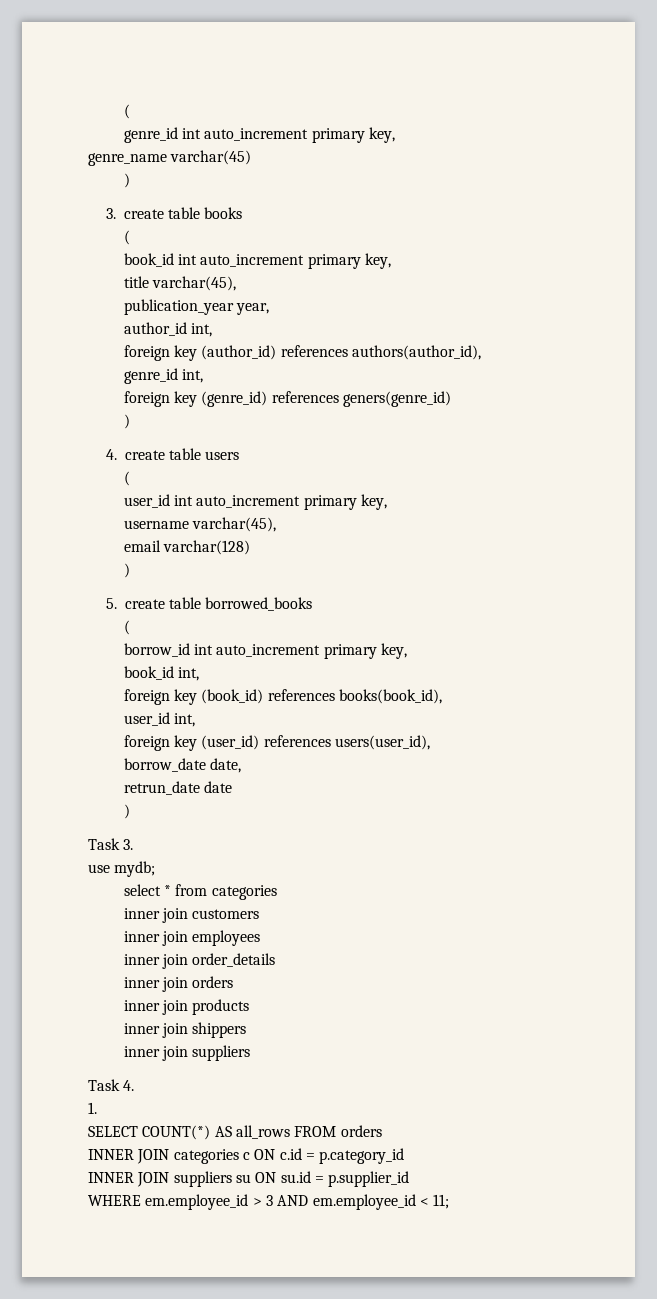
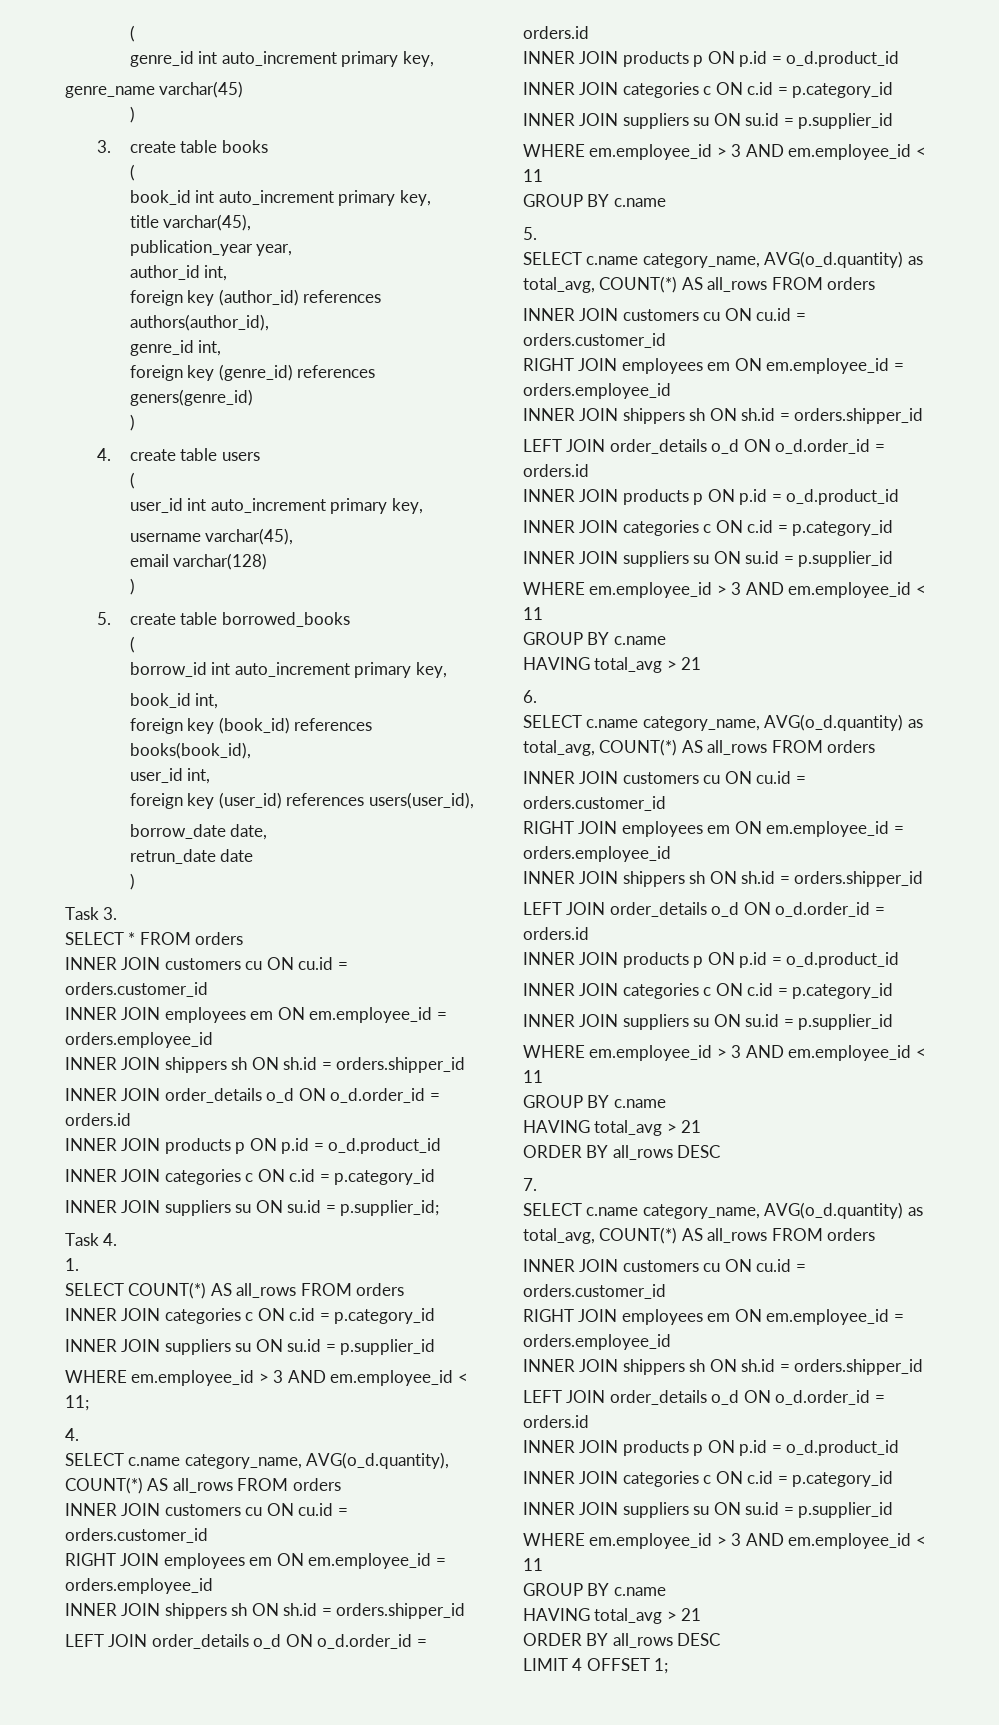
- use mydb;
- select * from categories
- inner join customers
- inner join employees
- inner join order_details
- inner join orders
- inner join products
- inner join shippers
- inner join suppliers
+ SELECT * FROM orders
+ INNER JOIN customers cu ON cu.id = orders.customer_id
+ INNER JOIN employees em ON em.employee_id = orders.employee_id
+ INNER JOIN shippers sh ON sh.id = orders.shipper_id
+ INNER JOIN order_details o_d ON o_d.order_id = orders.id
+ INNER JOIN products p ON p.id = o_d.product_id
+ INNER JOIN categories c ON c.id = p.category_id
+ INNER JOIN suppliers su ON su.id = p.supplier_id;
  WHERE em.employee_id > 3 AND em.employee_id < 11;
+ 4.
+ SELECT c.name category_name, AVG(o_d.quantity), COUNT(*) AS all_rows FROM orders
+ INNER JOIN customers cu ON cu.id = orders.customer_id
+ RIGHT JOIN employees em ON em.employee_id = orders.employee_id
+ INNER JOIN shippers sh ON sh.id = orders.shipper_id
+ LEFT JOIN order_details o_d ON o_d.order_id = orders.id
+ INNER JOIN products p ON p.id = o_d.product_id
+ INNER JOIN categories c ON c.id = p.category_id
+ INNER JOIN suppliers su ON su.id = p.supplier_id
+ WHERE em.employee_id > 3 AND em.employee_id < 11
+ GROUP BY c.name
+ 5.
+ SELECT c.name category_name, AVG(o_d.quantity) as total_avg, COUNT(*) AS all_rows FROM orders
+ INNER JOIN customers cu ON cu.id = orders.customer_id
+ RIGHT JOIN employees em ON em.employee_id = orders.employee_id
+ INNER JOIN shippers sh ON sh.id = orders.shipper_id
+ LEFT JOIN order_details o_d ON o_d.order_id = orders.id
+ INNER JOIN products p ON p.id = o_d.product_id
+ INNER JOIN categories c ON c.id = p.category_id
+ INNER JOIN suppliers su ON su.id = p.supplier_id
+ WHERE em.employee_id > 3 AND em.employee_id < 11
+ GROUP BY c.name
+ HAVING total_avg > 21
+ 6.
+ SELECT c.name category_name, AVG(o_d.quantity) as total_avg, COUNT(*) AS all_rows FROM orders
+ INNER JOIN customers cu ON cu.id = orders.customer_id
+ RIGHT JOIN employees em ON em.employee_id = orders.employee_id
+ INNER JOIN shippers sh ON sh.id = orders.shipper_id
+ LEFT JOIN order_details o_d ON o_d.order_id = orders.id
+ INNER JOIN products p ON p.id = o_d.product_id
+ INNER JOIN categories c ON c.id = p.category_id
+ INNER JOIN suppliers su ON su.id = p.supplier_id
+ WHERE em.employee_id > 3 AND em.employee_id < 11
+ GROUP BY c.name
+ HAVING total_avg > 21
+ ORDER BY all_rows DESC
+ 7.
+ SELECT c.name category_name, AVG(o_d.quantity) as total_avg, COUNT(*) AS all_rows FROM orders
+ INNER JOIN customers cu ON cu.id = orders.customer_id
+ RIGHT JOIN employees em ON em.employee_id = orders.employee_id
+ INNER JOIN shippers sh ON sh.id = orders.shipper_id
+ LEFT JOIN order_details o_d ON o_d.order_id = orders.id
+ INNER JOIN products p ON p.id = o_d.product_id
+ INNER JOIN categories c ON c.id = p.category_id
+ INNER JOIN suppliers su ON su.id = p.supplier_id
+ WHERE em.employee_id > 3 AND em.employee_id < 11
+ GROUP BY c.name
+ HAVING total_avg > 21
+ ORDER BY all_rows DESC
+ LIMIT 4 OFFSET 1;

